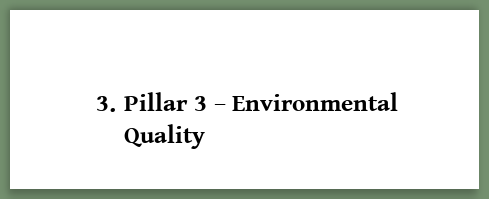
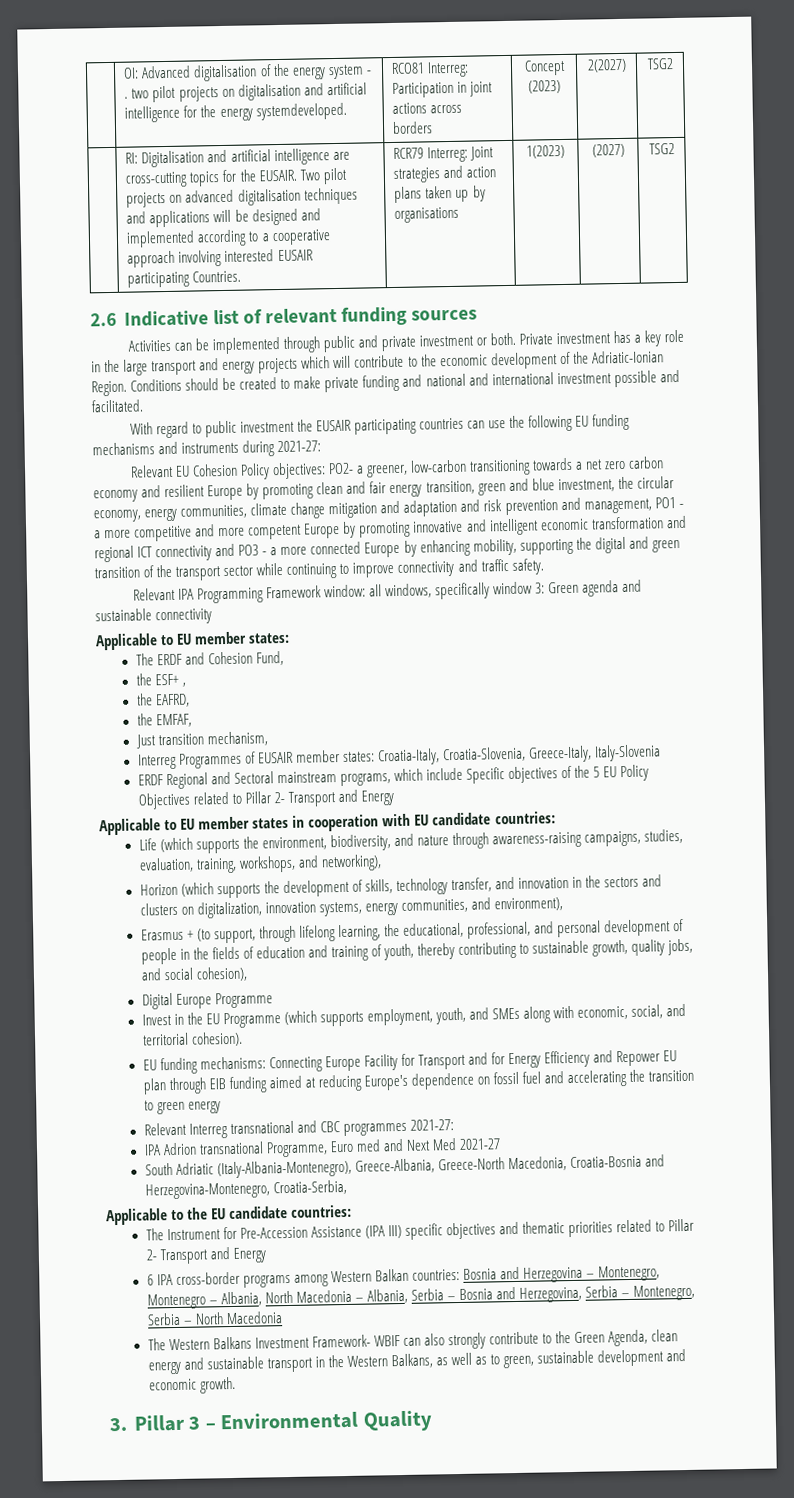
+ | OI: Advanced digitalisation of the energy system - . two pilot projects on digitalisation and artificial intelligence for the energy systemdeveloped. | RCO81 Interreg: Participation in joint actions across borders | Concept (2023) | 2(2027) | TSG2
+ | RI: Digitalisation and artificial intelligence are cross-cutting topics for the EUSAIR. Two pilot projects on advanced digitalisation techniques and applications will be designed and implemented according to a cooperative approach involving interested EUSAIR participating Countries. | RCR79 Interreg: Joint strategies and action plans taken up by organisations | 1(2023) | (2027) | TSG2
+ 2.6 Indicative list of relevant funding sources
+ Activities can be implemented through public and private investment or both. Private investment has a key role in the large transport and energy projects which will contribute to the economic development of the Adriatic-Ionian Region. Conditions should be created to make private funding and national and international investment possible and facilitated.
+ With regard to public investment the EUSAIR participating countries can use the following EU funding mechanisms and instruments during 2021-27:
+ Relevant EU Cohesion Policy objectives: PO2- a greener, low-carbon transitioning towards a net zero carbon economy and resilient Europe by promoting clean and fair energy transition, green and blue investment, the circular economy, energy communities, climate change mitigation and adaptation and risk prevention and management, PO1 - a more competitive and more competent Europe by promoting innovative and intelligent economic transformation and regional ICT connectivity and PO3 - a more connected Europe by enhancing mobility, supporting the digital and green transition of the transport sector while continuing to improve connectivity and traffic safety.
+ Relevant IPA Programming Framework window: all windows, specifically window 3: Green agenda and sustainable connectivity
+ Applicable to EU member states:
+ The ERDF and Cohesion Fund,
+ the ESF+ ,
+ the EAFRD,
+ the EMFAF,
+ Just transition mechanism,
+ Interreg Programmes of EUSAIR member states: Croatia-Italy, Croatia-Slovenia, Greece-Italy, Italy-Slovenia
+ ERDF Regional and Sectoral mainstream programs, which include Specific objectives of the 5 EU Policy Objectives related to Pillar 2- Transport and Energy
+ Applicable to EU member states in cooperation with EU candidate countries:
+ Life (which supports the environment, biodiversity, and nature through awareness-raising campaigns, studies, evaluation, training, workshops, and networking),
+ Horizon (which supports the development of skills, technology transfer, and innovation in the sectors and clusters on digitalization, innovation systems, energy communities, and environment),
+ Erasmus + (to support, through lifelong learning, the educational, professional, and personal development of people in the fields of education and training of youth, thereby contributing to sustainable growth, quality jobs, and social cohesion),
+ Digital Europe Programme
+ Invest in the EU Programme (which supports employment, youth, and SMEs along with economic, social, and territorial cohesion).
+ EU funding mechanisms: Connecting Europe Facility for Transport and for Energy Efficiency and Repower EU plan through EIB funding aimed at reducing Europe's dependence on fossil fuel and accelerating the transition to green energy
+ Relevant Interreg transnational and CBC programmes 2021-27:
+ IPA Adrion transnational Programme, Euro med and Next Med 2021-27
+ South Adriatic (Italy-Albania-Montenegro), Greece-Albania, Greece-North Macedonia, Croatia-Bosnia and Herzegovina-Montenegro, Croatia-Serbia,
+ Applicable to the EU candidate countries:
+ The Instrument for Pre-Accession Assistance (IPA III) specific objectives and thematic priorities related to Pillar 2- Transport and Energy
+ 6 IPA cross-border programs among Western Balkan countries: Bosnia and Herzegovina – Montenegro, Montenegro – Albania, North Macedonia – Albania, Serbia – Bosnia and Herzegovina, Serbia – Montenegro, Serbia – North Macedonia
+ The Western Balkans Investment Framework- WBIF can also strongly contribute to the Green Agenda, clean energy and sustainable transport in the Western Balkans, as well as to green, sustainable development and economic growth.

